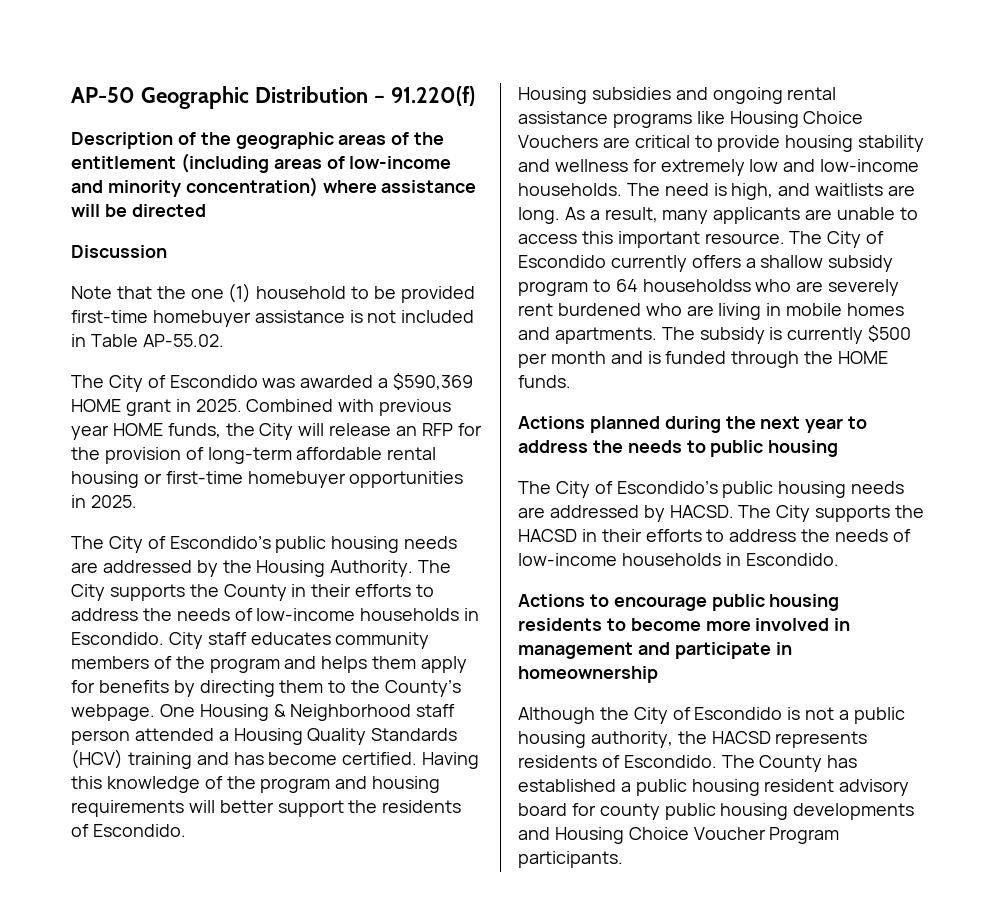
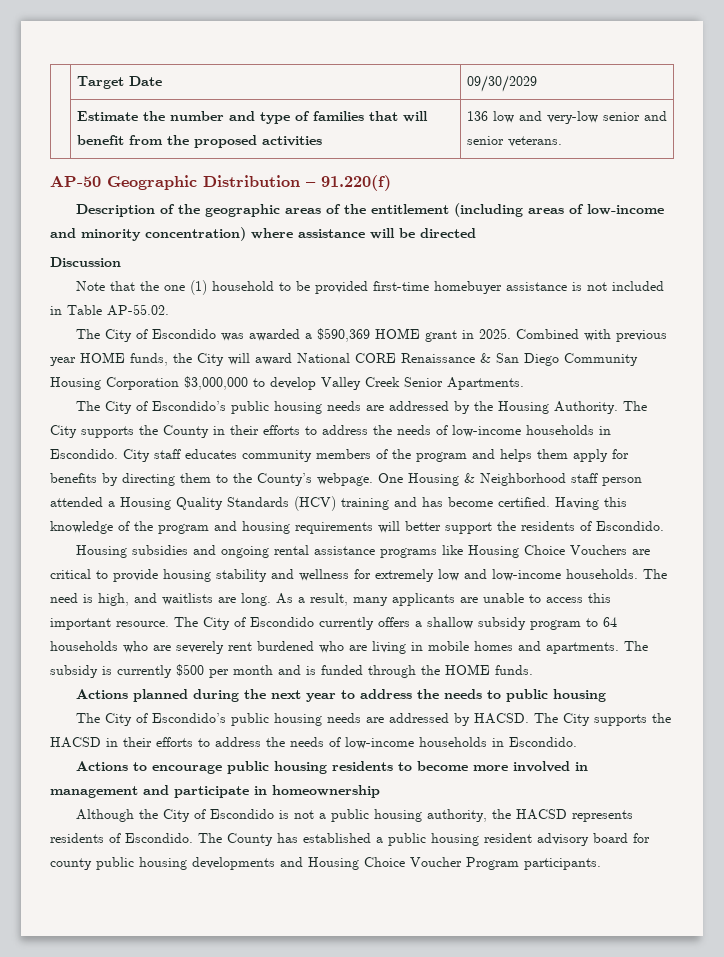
+ | Target Date | 09/30/2029
+ | Estimate the number and type of families that will benefit from the proposed activities | 136 low and very-low senior and senior veterans.
- Combined with previous year HOME funds, the City will release an RFP for the provision of long-term affordable rental housing or first-time homebuyer opportunities in 2025.
+ Combined with previous year HOME funds, the City will award National CORE Renaissance & San Diego Community Housing Corporation $3,000,000 to develop Valley Creek Senior Apartments.
- The City of Escondido currently offers a shallow subsidy program to 64 householdss who are severely rent burdened who are living in mobile homes and apartments.
+ The City of Escondido currently offers a shallow subsidy program to 64 households who are severely rent burdened who are living in mobile homes and apartments.

